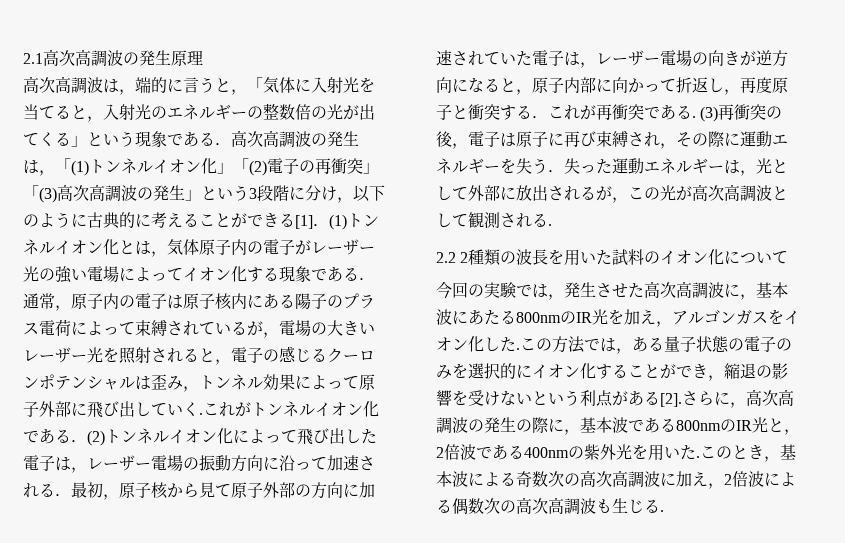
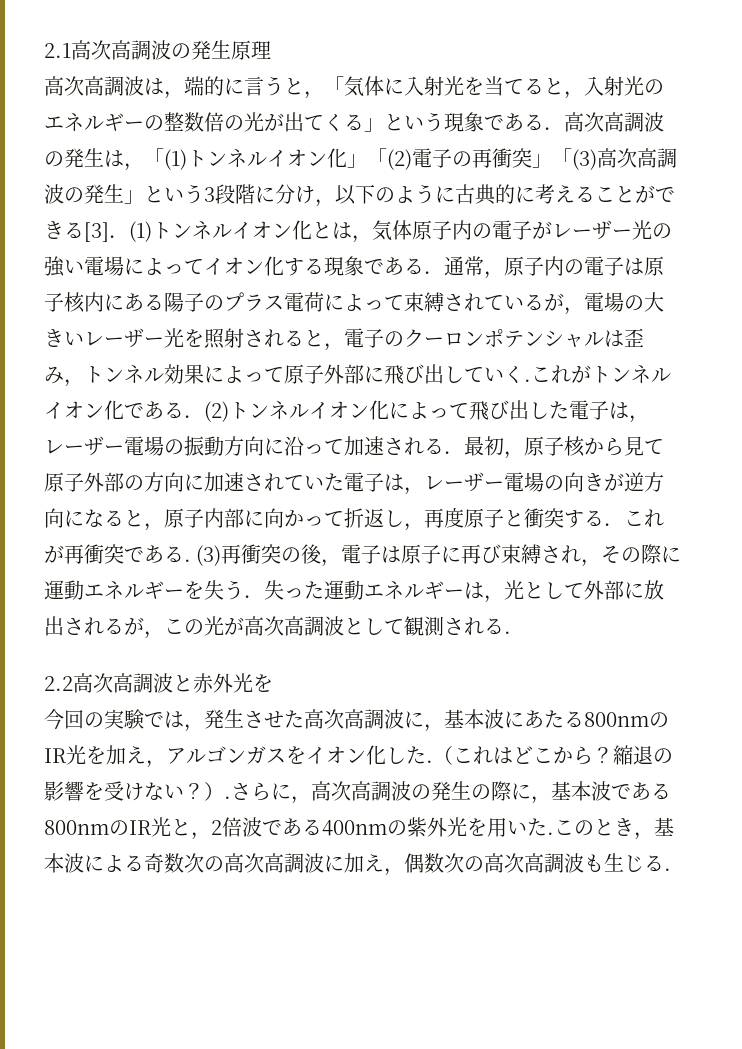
- 高次高調波は，端的に言うと，「気体に入射光を当てると，入射光のエネルギーの整数倍の光が出てくる」という現象である．高次高調波の発生は，「(1)トンネルイオン化」「(2)電子の再衝突」「(3)高次高調波の発生」という3段階に分け，以下のように古典的に考えることができる[1]．(1)トンネルイオン化とは，気体原子内の電子がレーザー光の強い電場によってイオン化する現象である．通常，原子内の電子は原子核内にある陽子のプラス電荷によって束縛されているが，電場の大きいレーザー光を照射されると，電子の感じるクーロンポテンシャルは歪み，トンネル効果によって原子外部に飛び出していく.
+ 高次高調波は，端的に言うと，「気体に入射光を当てると，入射光のエネルギーの整数倍の光が出てくる」という現象である．高次高調波の発生は，「(1)トンネルイオン化」「(2)電子の再衝突」「(3)高次高調波の発生」という3段階に分け，以下のように古典的に考えることができる[3]．(1)トンネルイオン化とは，気体原子内の電子がレーザー光の強い電場によってイオン化する現象である．通常，原子内の電子は原子核内にある陽子のプラス電荷によって束縛されているが，電場の大きいレーザー光を照射されると，電子のクーロンポテンシャルは歪み，トンネル効果によって原子外部に飛び出していく.
- 2.2 2種類の波長を用いた試料のイオン化について
+ 2.2高次高調波と赤外光を
- この方法では，ある量子状態の電子のみを選択的にイオン化することができ，縮退の影響を受けないという利点がある[2].
+ （これはどこから？縮退の影響を受けない？）.
- このとき，基本波による奇数次の高次高調波に加え，2倍波による偶数次の高次高調波も生じる.
+ このとき，基本波による奇数次の高次高調波に加え，偶数次の高次高調波も生じる.

